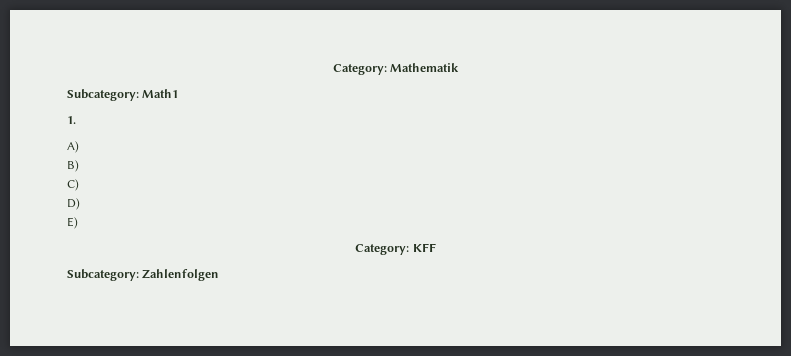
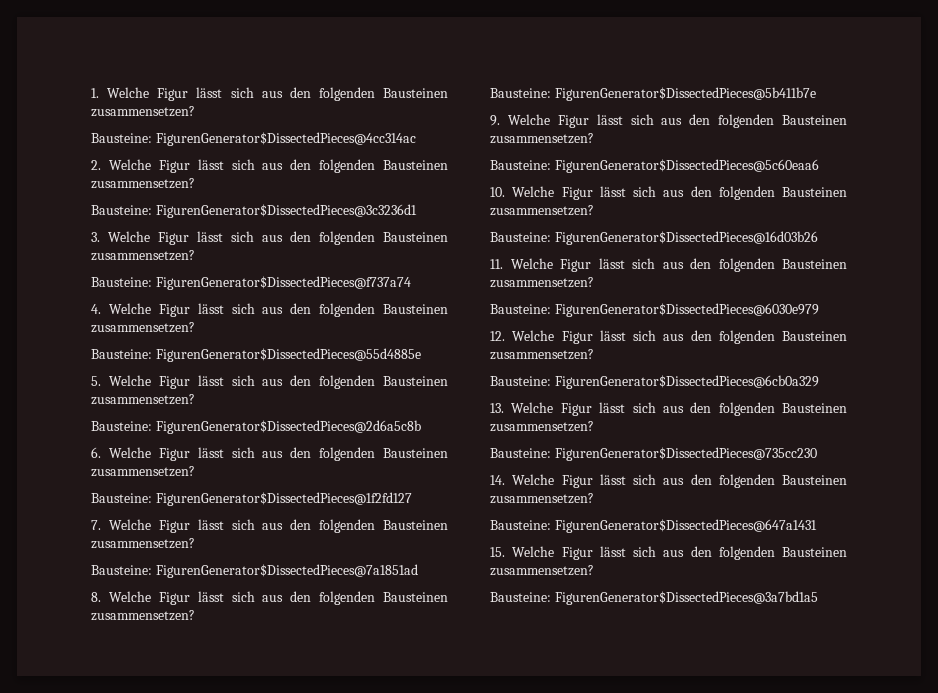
- Category: Mathematik
- Subcategory: Math1
- 1.
- A)
- B)
- C)
- D)
- E)
- Category: KFF
- Subcategory: Zahlenfolgen
+ 1. Welche Figur lässt sich aus den folgenden Bausteinen zusammensetzen?
+ Bausteine: FigurenGenerator$DissectedPieces@4cc314ac
+ 2. Welche Figur lässt sich aus den folgenden Bausteinen zusammensetzen?
+ Bausteine: FigurenGenerator$DissectedPieces@3c3236d1
+ 3. Welche Figur lässt sich aus den folgenden Bausteinen zusammensetzen?
+ Bausteine: FigurenGenerator$DissectedPieces@f737a74
+ 4. Welche Figur lässt sich aus den folgenden Bausteinen zusammensetzen?
+ Bausteine: FigurenGenerator$DissectedPieces@55d4885e
+ 5. Welche Figur lässt sich aus den folgenden Bausteinen zusammensetzen?
+ Bausteine: FigurenGenerator$DissectedPieces@2d6a5c8b
+ 6. Welche Figur lässt sich aus den folgenden Bausteinen zusammensetzen?
+ Bausteine: FigurenGenerator$DissectedPieces@1f2fd127
+ 7. Welche Figur lässt sich aus den folgenden Bausteinen zusammensetzen?
+ Bausteine: FigurenGenerator$DissectedPieces@7a1851ad
+ 8. Welche Figur lässt sich aus den folgenden Bausteinen zusammensetzen?
+ Bausteine: FigurenGenerator$DissectedPieces@5b411b7e
+ 9. Welche Figur lässt sich aus den folgenden Bausteinen zusammensetzen?
+ Bausteine: FigurenGenerator$DissectedPieces@5c60eaa6
+ 10. Welche Figur lässt sich aus den folgenden Bausteinen zusammensetzen?
+ Bausteine: FigurenGenerator$DissectedPieces@16d03b26
+ 11. Welche Figur lässt sich aus den folgenden Bausteinen zusammensetzen?
+ Bausteine: FigurenGenerator$DissectedPieces@6030e979
+ 12. Welche Figur lässt sich aus den folgenden Bausteinen zusammensetzen?
+ Bausteine: FigurenGenerator$DissectedPieces@6cb0a329
+ 13. Welche Figur lässt sich aus den folgenden Bausteinen zusammensetzen?
+ Bausteine: FigurenGenerator$DissectedPieces@735cc230
+ 14. Welche Figur lässt sich aus den folgenden Bausteinen zusammensetzen?
+ Bausteine: FigurenGenerator$DissectedPieces@647a1431
+ 15. Welche Figur lässt sich aus den folgenden Bausteinen zusammensetzen?
+ Bausteine: FigurenGenerator$DissectedPieces@3a7bd1a5

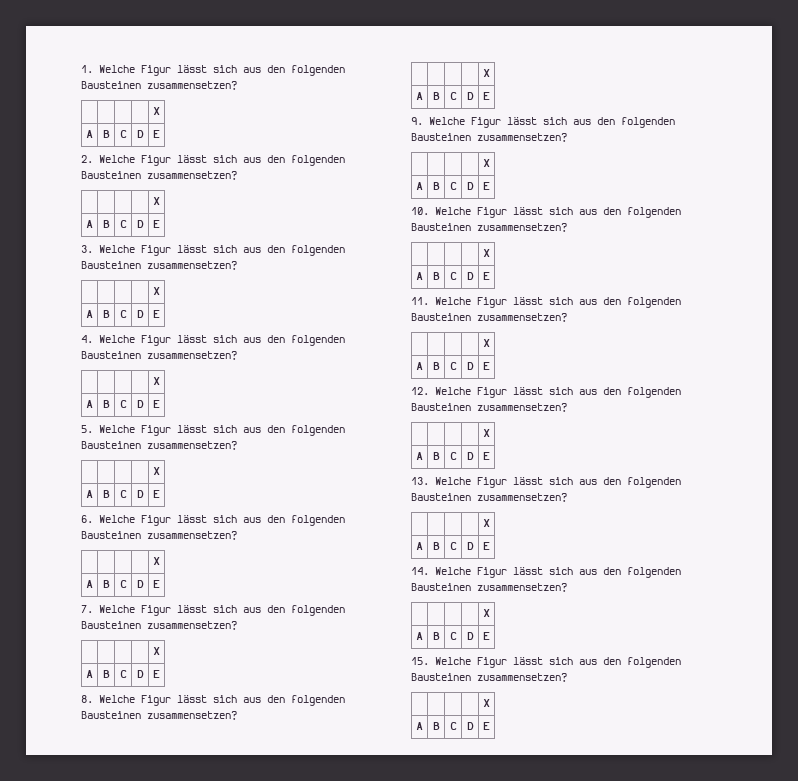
  1. Welche Figur lässt sich aus den folgenden Bausteinen zusammensetzen?
- Bausteine: FigurenGenerator$DissectedPieces@4cc314ac
+ | | | | X
+ A | B | C | D | E
  2. Welche Figur lässt sich aus den folgenden Bausteinen zusammensetzen?
- Bausteine: FigurenGenerator$DissectedPieces@3c3236d1
+ | | | | X
+ A | B | C | D | E
  3. Welche Figur lässt sich aus den folgenden Bausteinen zusammensetzen?
- Bausteine: FigurenGenerator$DissectedPieces@f737a74
+ | | | | X
+ A | B | C | D | E
  4. Welche Figur lässt sich aus den folgenden Bausteinen zusammensetzen?
- Bausteine: FigurenGenerator$DissectedPieces@55d4885e
+ | | | | X
+ A | B | C | D | E
  5. Welche Figur lässt sich aus den folgenden Bausteinen zusammensetzen?
- Bausteine: FigurenGenerator$DissectedPieces@2d6a5c8b
+ | | | | X
+ A | B | C | D | E
  6. Welche Figur lässt sich aus den folgenden Bausteinen zusammensetzen?
- Bausteine: FigurenGenerator$DissectedPieces@1f2fd127
+ | | | | X
+ A | B | C | D | E
  7. Welche Figur lässt sich aus den folgenden Bausteinen zusammensetzen?
- Bausteine: FigurenGenerator$DissectedPieces@7a1851ad
+ | | | | X
+ A | B | C | D | E
  8. Welche Figur lässt sich aus den folgenden Bausteinen zusammensetzen?
- Bausteine: FigurenGenerator$DissectedPieces@5b411b7e
+ | | | | X
+ A | B | C | D | E
  9. Welche Figur lässt sich aus den folgenden Bausteinen zusammensetzen?
- Bausteine: FigurenGenerator$DissectedPieces@5c60eaa6
+ | | | | X
+ A | B | C | D | E
  10. Welche Figur lässt sich aus den folgenden Bausteinen zusammensetzen?
- Bausteine: FigurenGenerator$DissectedPieces@16d03b26
+ | | | | X
+ A | B | C | D | E
  11. Welche Figur lässt sich aus den folgenden Bausteinen zusammensetzen?
- Bausteine: FigurenGenerator$DissectedPieces@6030e979
+ | | | | X
+ A | B | C | D | E
  12. Welche Figur lässt sich aus den folgenden Bausteinen zusammensetzen?
- Bausteine: FigurenGenerator$DissectedPieces@6cb0a329
+ | | | | X
+ A | B | C | D | E
  13. Welche Figur lässt sich aus den folgenden Bausteinen zusammensetzen?
- Bausteine: FigurenGenerator$DissectedPieces@735cc230
+ | | | | X
+ A | B | C | D | E
  14. Welche Figur lässt sich aus den folgenden Bausteinen zusammensetzen?
- Bausteine: FigurenGenerator$DissectedPieces@647a1431
+ | | | | X
+ A | B | C | D | E
  15. Welche Figur lässt sich aus den folgenden Bausteinen zusammensetzen?
- Bausteine: FigurenGenerator$DissectedPieces@3a7bd1a5
+ | | | | X
+ A | B | C | D | E

